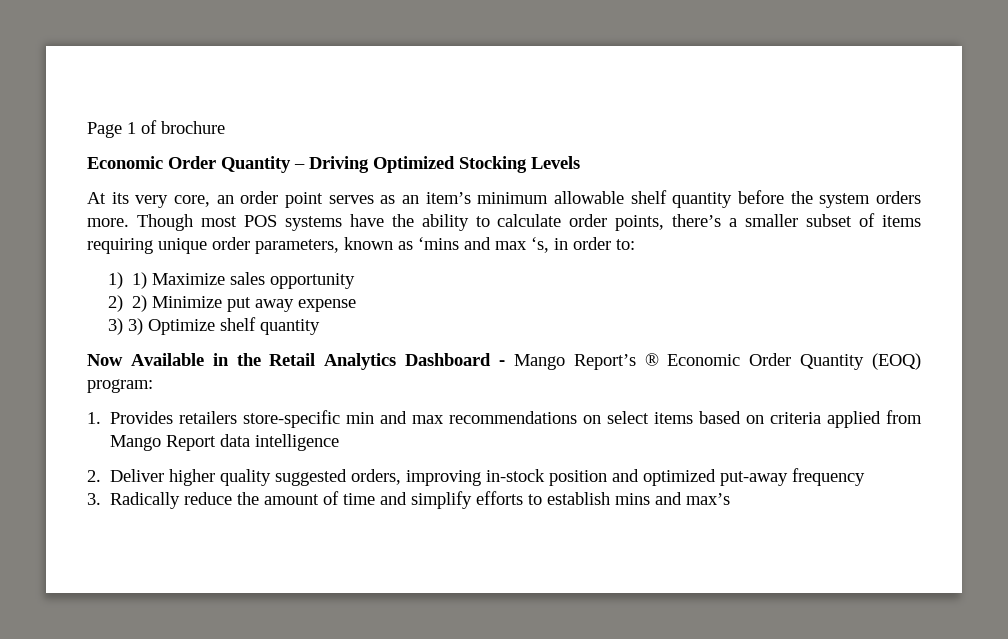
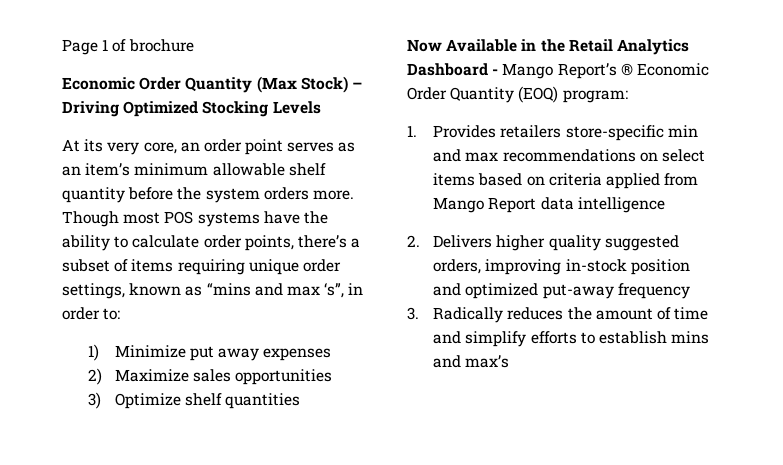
- Economic Order Quantity – Driving Optimized Stocking Levels
+ Economic Order Quantity (Max Stock) – Driving Optimized Stocking Levels
- Though most POS systems have the ability to calculate order points, there’s a smaller subset of items requiring unique order parameters, known as ‘mins and max ‘s, in order to:
+ Though most POS systems have the ability to calculate order points, there’s a subset of items requiring unique order settings, known as “mins and max ‘s”, in order to:
- 1) 1) Maximize sales opportunity
- 2) 2) Minimize put away expense
- 3) 3) Optimize shelf quantity
+ 1) Minimize put away expenses
+ 2) Maximize sales opportunities
+ 3) Optimize shelf quantities
- 2. Deliver higher quality suggested orders, improving in-stock position and optimized put-away frequency
+ 2. Delivers higher quality suggested orders, improving in-stock position and optimized put-away frequency
- 3. Radically reduce the amount of time and simplify efforts to establish mins and max’s
+ 3. Radically reduces the amount of time and simplify efforts to establish mins and max’s

